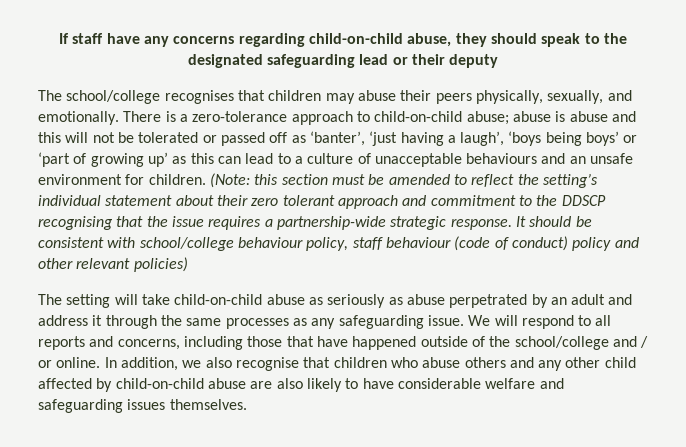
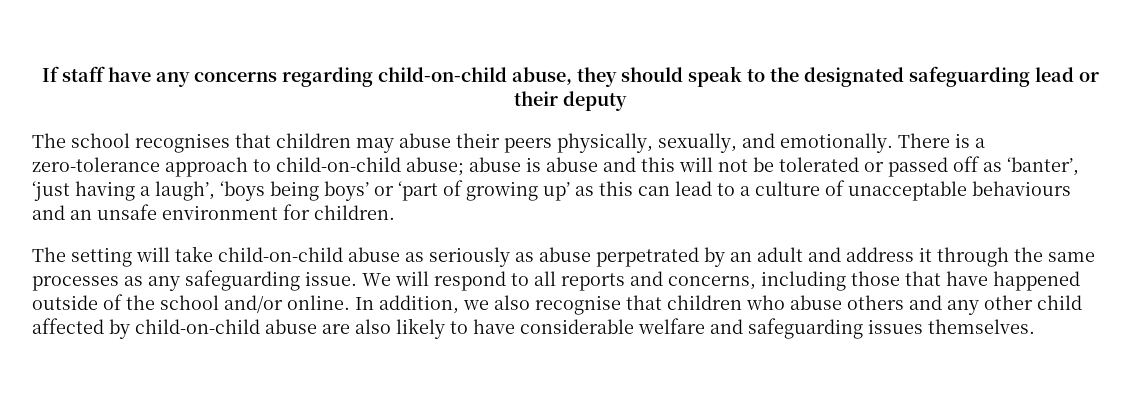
- The school/college recognises that children may abuse their peers physically, sexually, and emotionally.
+ The school recognises that children may abuse their peers physically, sexually, and emotionally.
- (Note: this section must be amended to reflect the setting’s individual statement about their zero tolerant approach and commitment to the DDSCP recognising that the issue requires a partnership-wide strategic response. It should be consistent with school/college behaviour policy, staff behaviour (code of conduct) policy and other relevant policies)
- We will respond to all reports and concerns, including those that have happened outside of the school/college and / or online.
+ We will respond to all reports and concerns, including those that have happened outside of the school and/or online.

